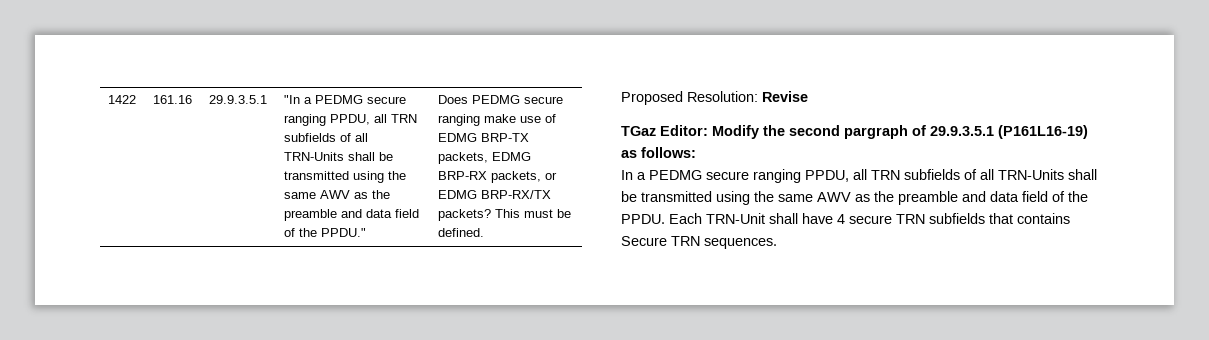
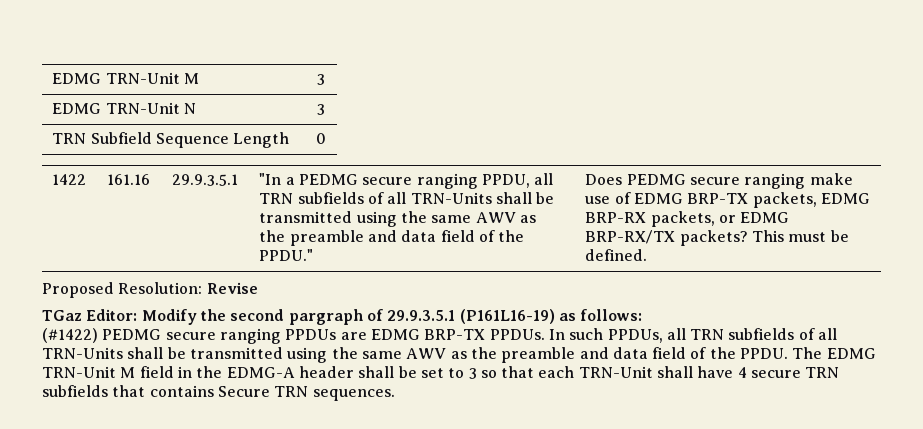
+ EDMG TRN-Unit M | 3
+ EDMG TRN-Unit N | 3
+ TRN Subfield Sequence Length | 0
- In a PEDMG secure ranging PPDU, all TRN subfields of all TRN-Units shall be transmitted using the same AWV as the preamble and data field of the PPDU.
+ (#1422) PEDMG secure ranging PPDUs are EDMG BRP-TX PPDUs. In such PPDUs, all TRN subfields of all TRN-Units shall be transmitted using the same AWV as the preamble and data field of the PPDU.
- Each TRN-Unit shall have 4 secure TRN subfields that contains Secure TRN sequences.
+ The EDMG TRN-Unit M field in the EDMG-A header shall be set to 3 so that each TRN-Unit shall have 4 secure TRN subfields that contains Secure TRN sequences.

